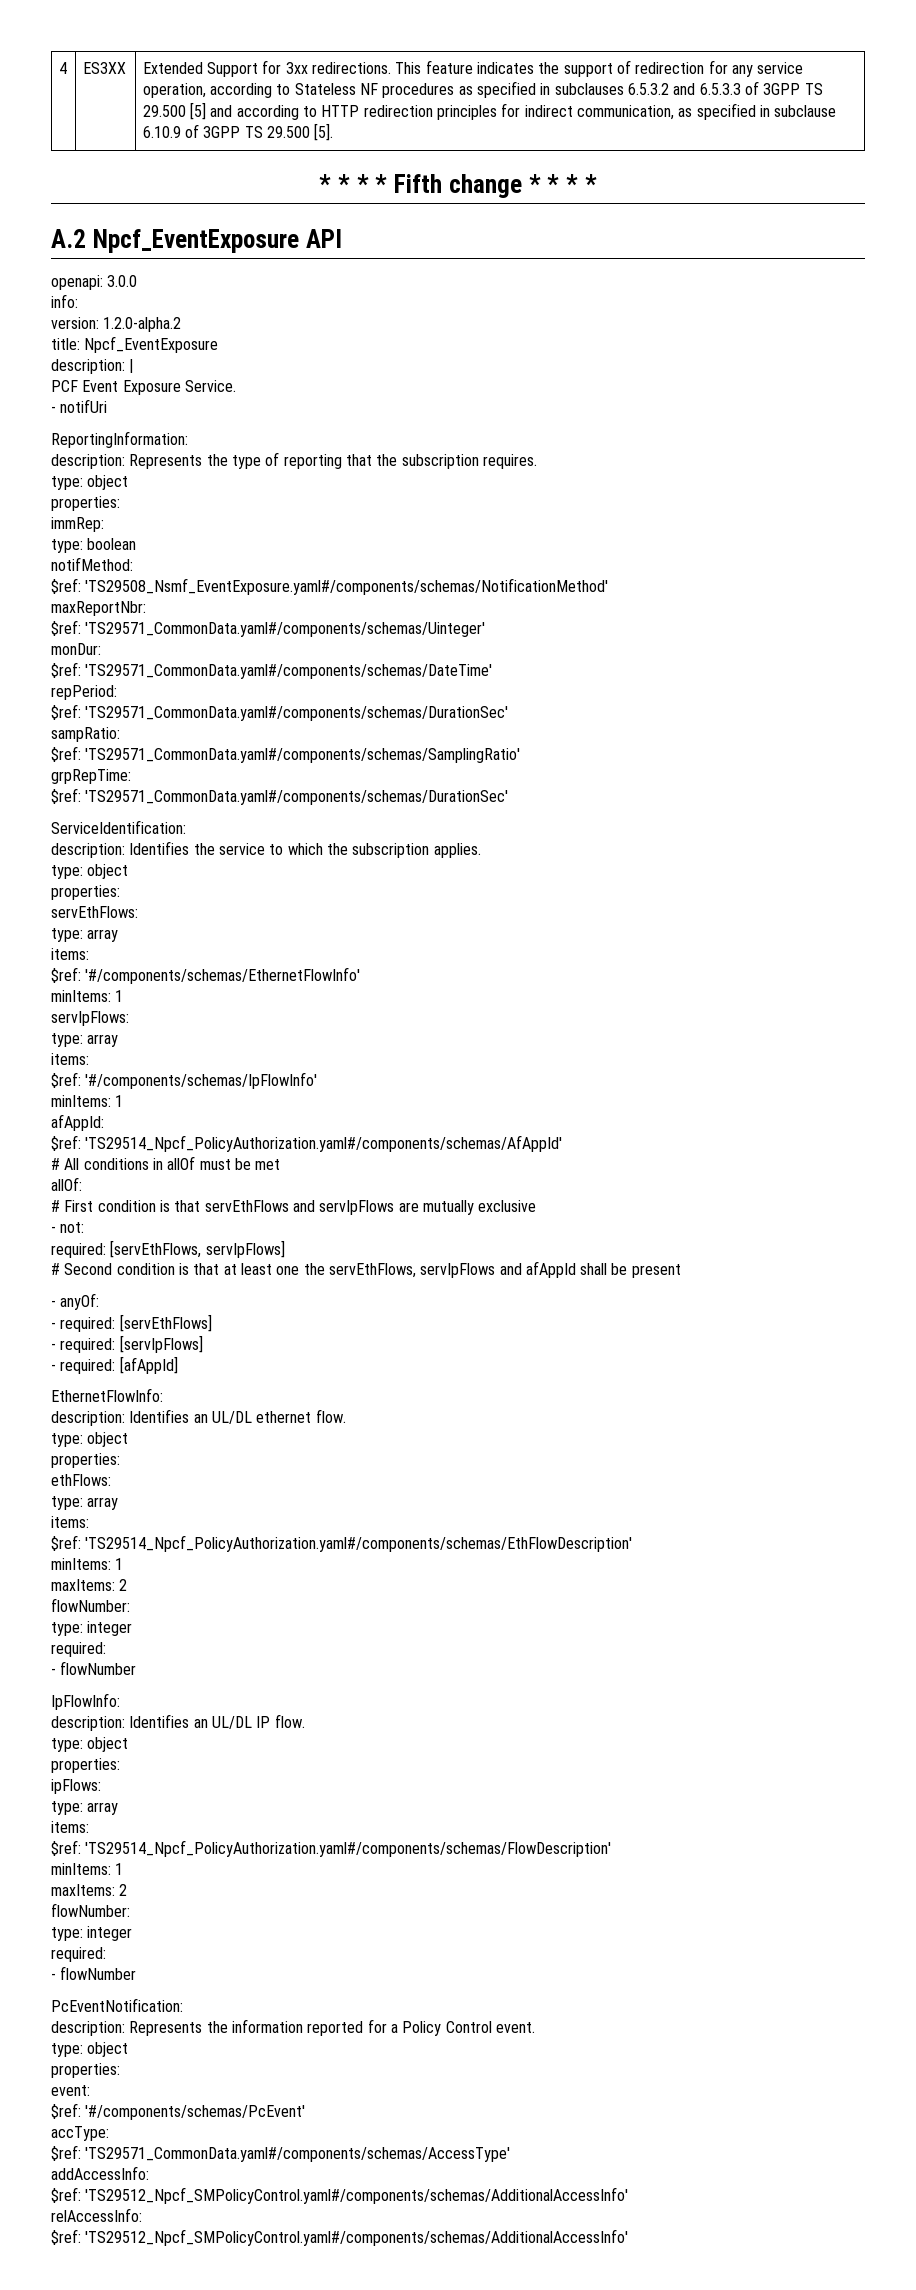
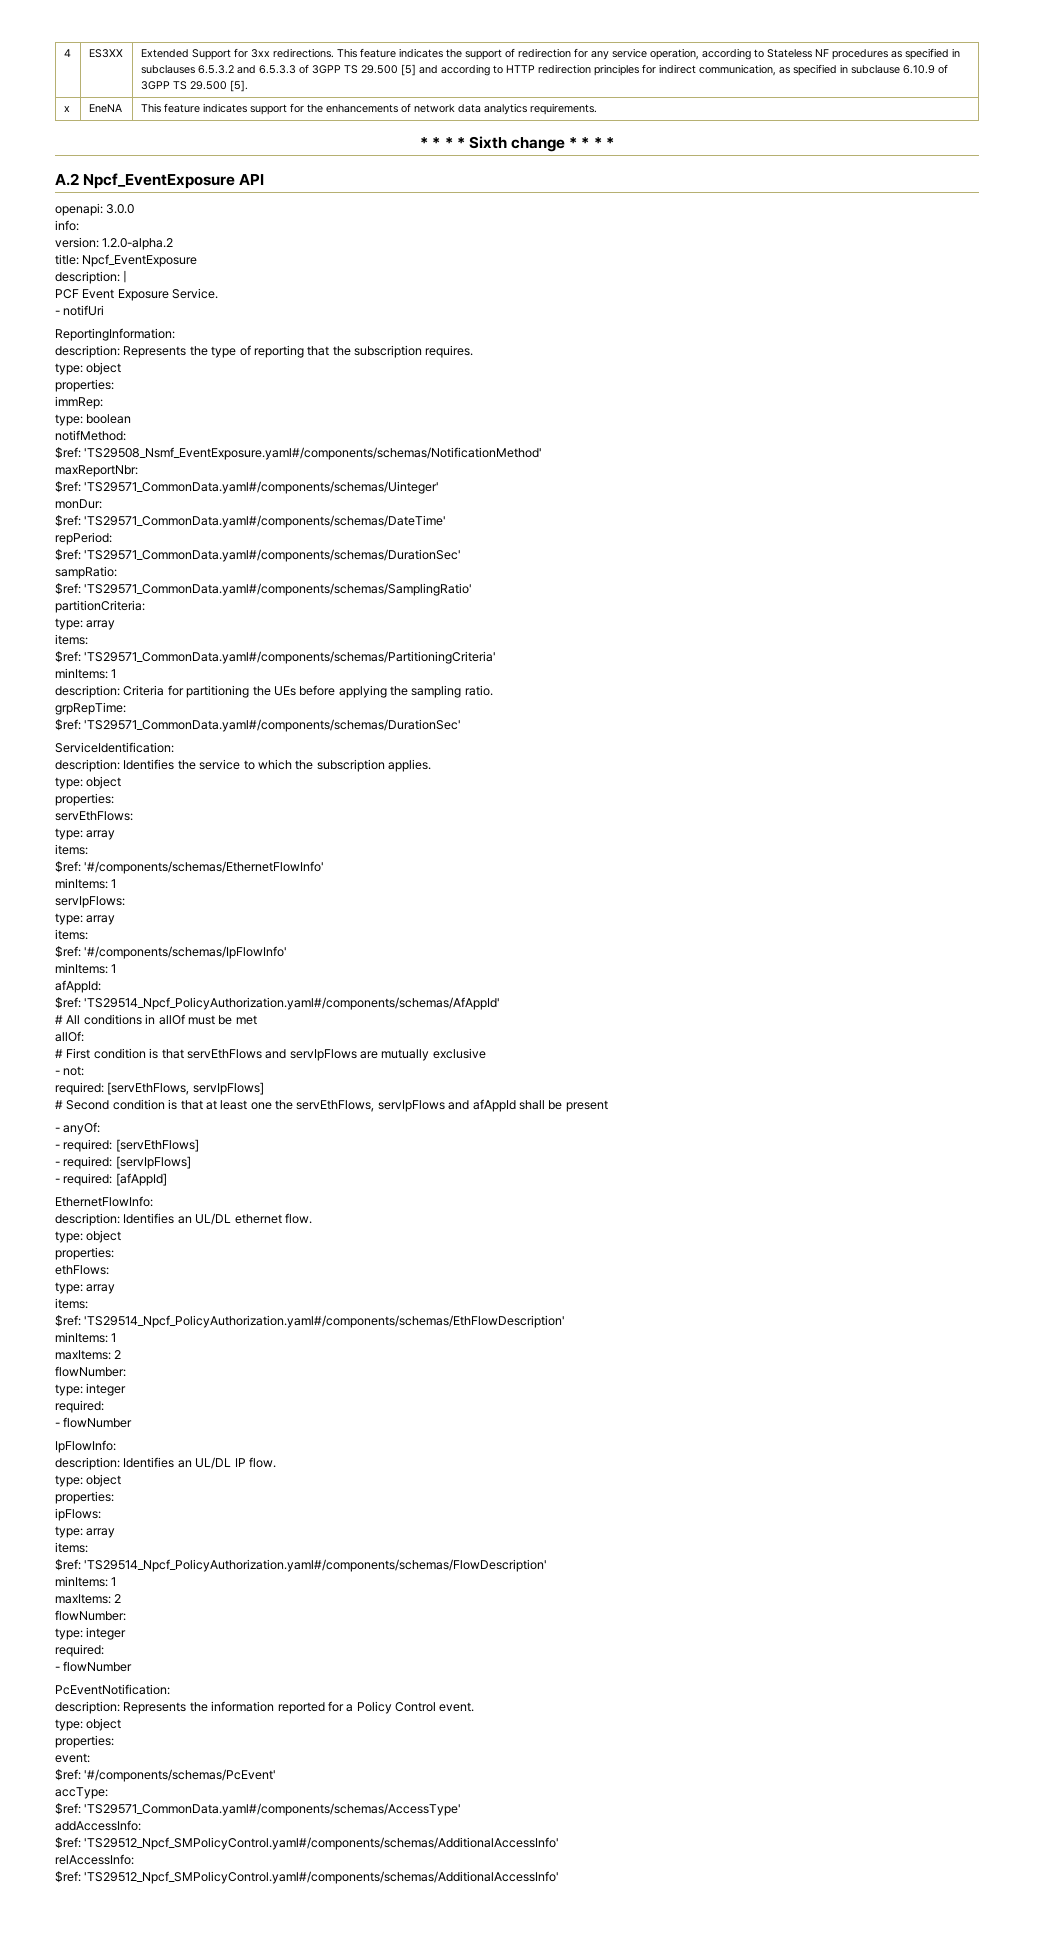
- * * * * Fifth change * * * *
+ x | EneNA | This feature indicates support for the enhancements of network data analytics requirements.
+ * * * * Sixth change * * * *
+ partitionCriteria:
+ type: array
+ items:
+ $ref: 'TS29571_CommonData.yaml#/components/schemas/PartitioningCriteria'
+ minItems: 1
+ description: Criteria for partitioning the UEs before applying the sampling ratio.

